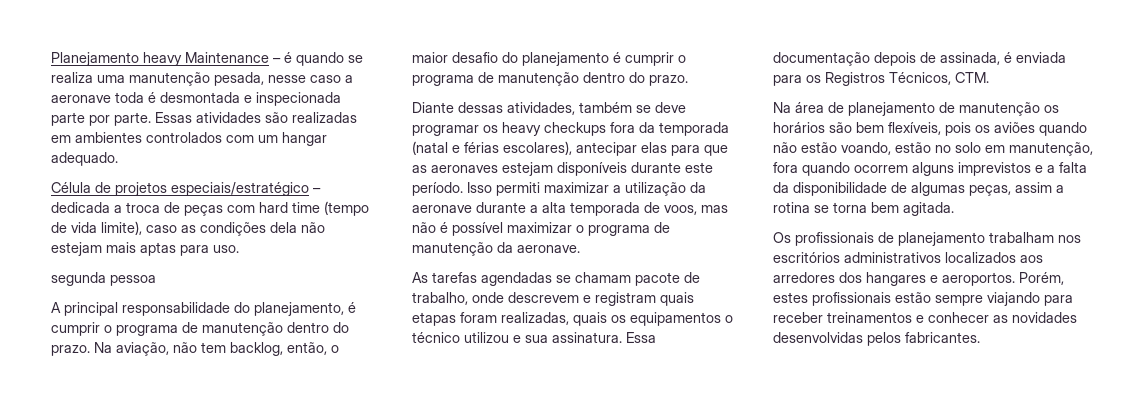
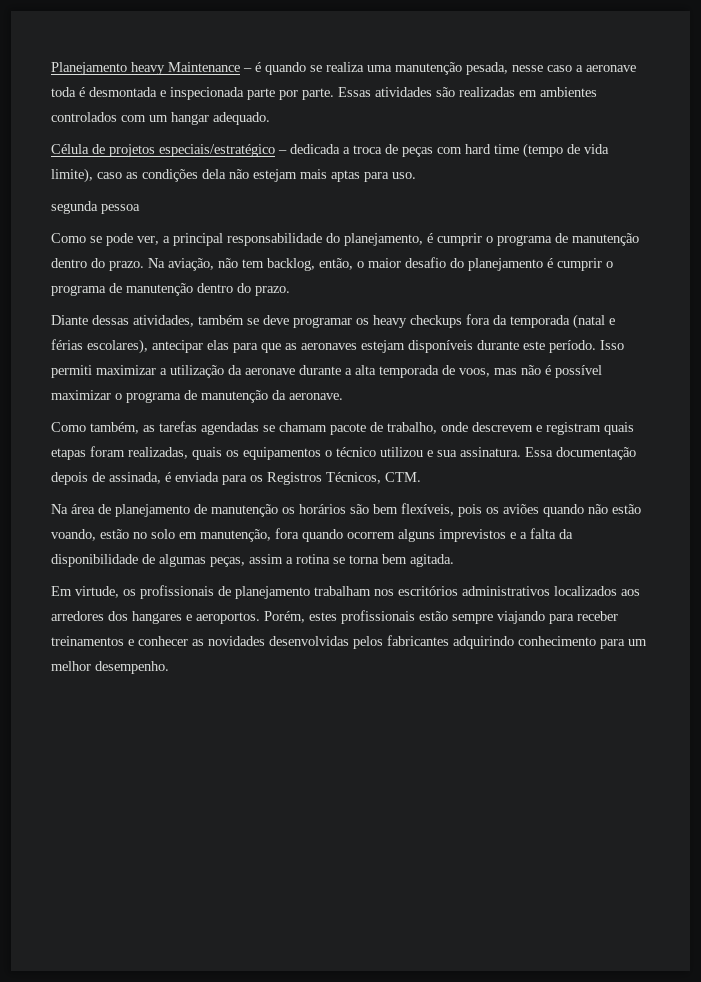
- A principal responsabilidade do planejamento, é cumprir o programa de manutenção dentro do prazo.
+ Como se pode ver, a principal responsabilidade do planejamento, é cumprir o programa de manutenção dentro do prazo.
- As tarefas agendadas se chamam pacote de trabalho, onde descrevem e registram quais etapas foram realizadas, quais os equipamentos o técnico utilizou e sua assinatura.
+ Como também, as tarefas agendadas se chamam pacote de trabalho, onde descrevem e registram quais etapas foram realizadas, quais os equipamentos o técnico utilizou e sua assinatura.
- Os profissionais de planejamento trabalham nos escritórios administrativos localizados aos arredores dos hangares e aeroportos.
+ Em virtude, os profissionais de planejamento trabalham nos escritórios administrativos localizados aos arredores dos hangares e aeroportos.
- Porém, estes profissionais estão sempre viajando para receber treinamentos e conhecer as novidades desenvolvidas pelos fabricantes.
+ Porém, estes profissionais estão sempre viajando para receber treinamentos e conhecer as novidades desenvolvidas pelos fabricantes adquirindo conhecimento para um melhor desempenho.

